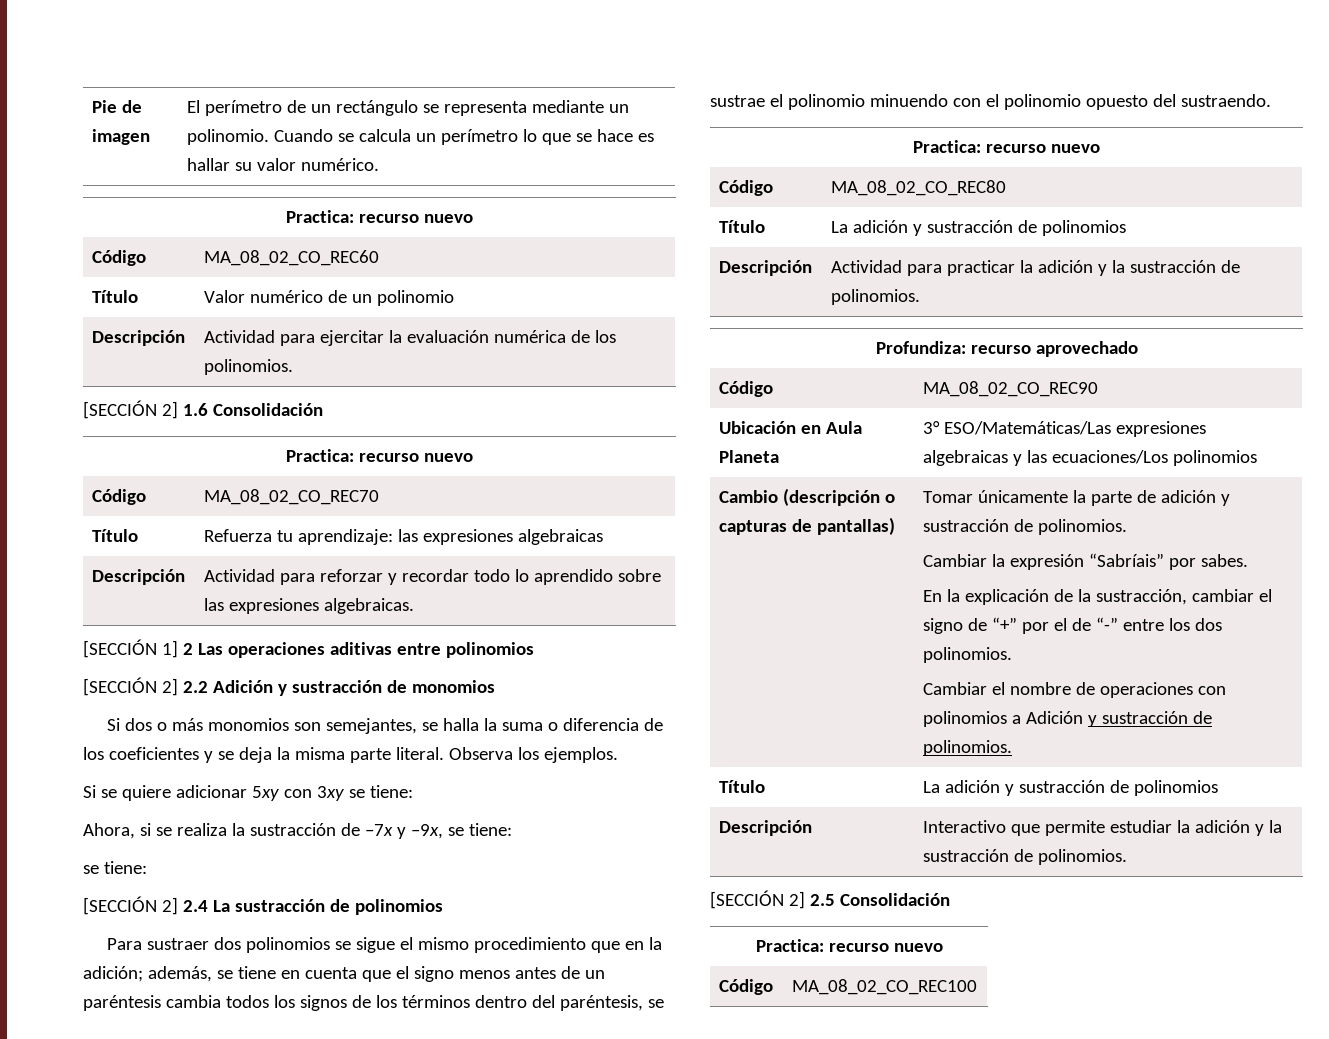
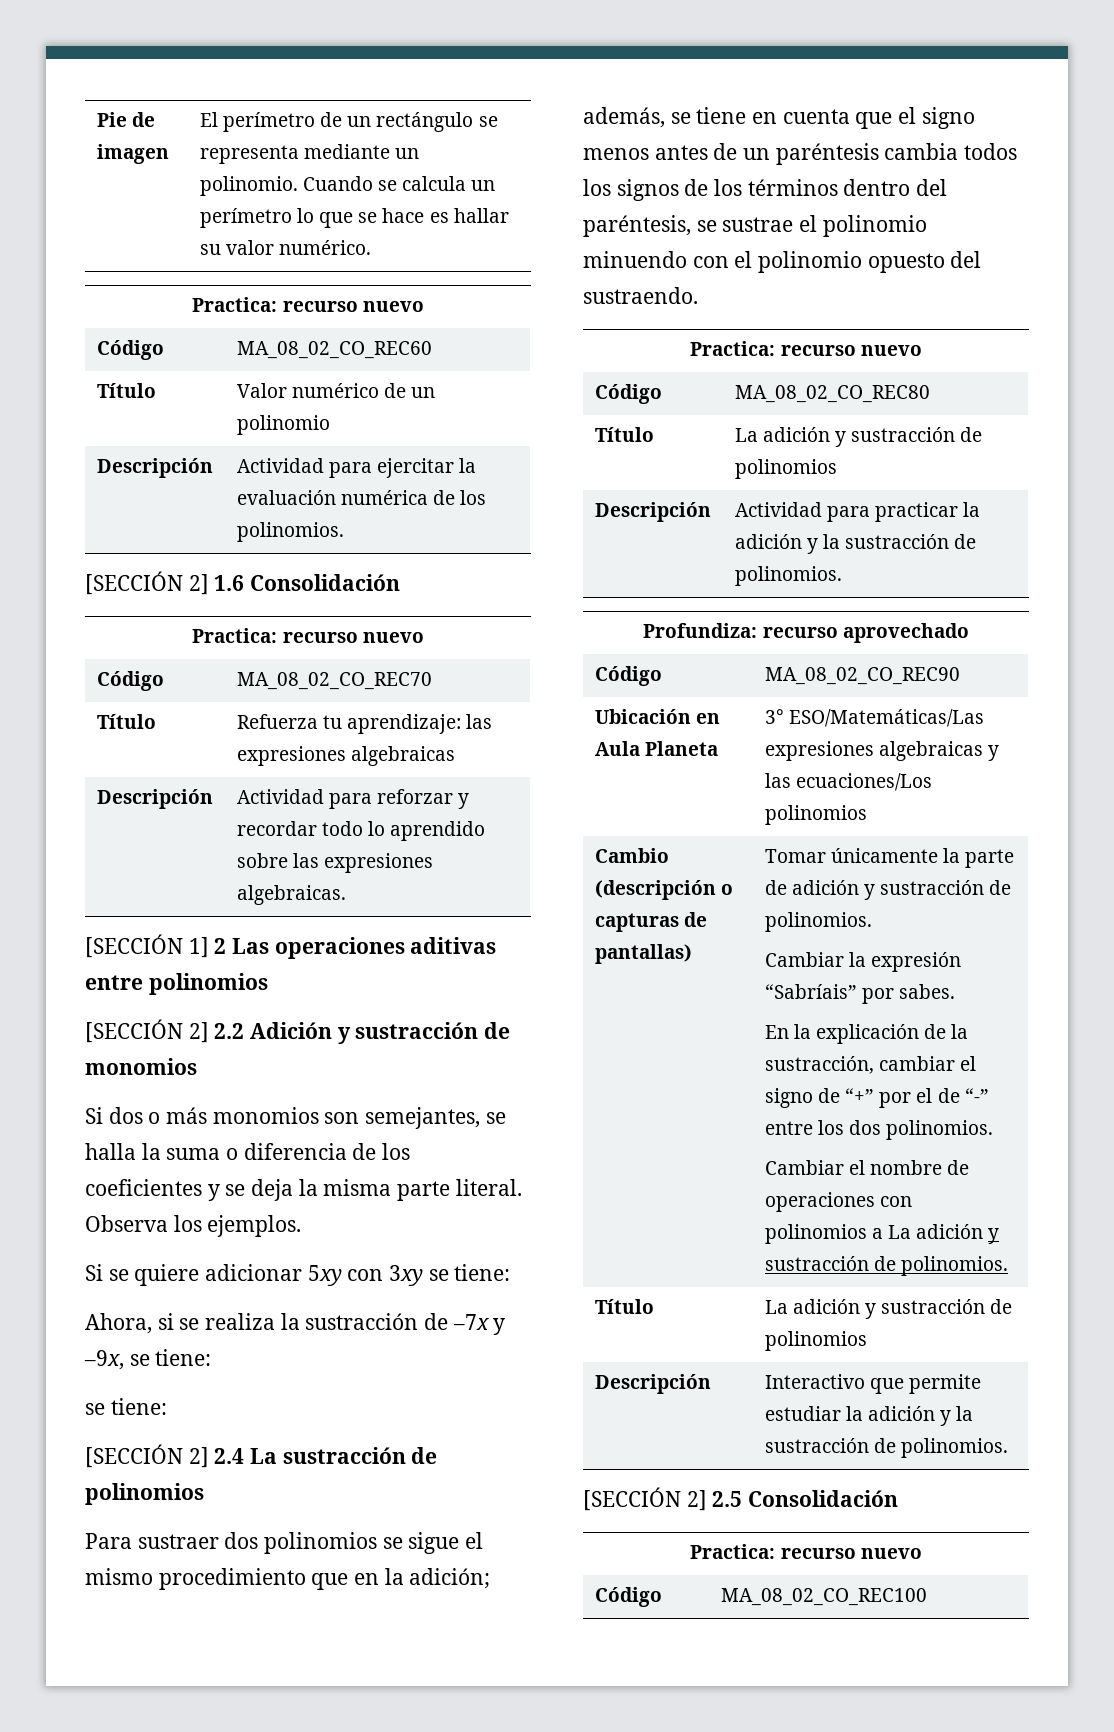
- Cambiar el nombre de operaciones con polinomios a Adición y sustracción de polinomios.
+ Cambiar el nombre de operaciones con polinomios a La adición y sustracción de polinomios.

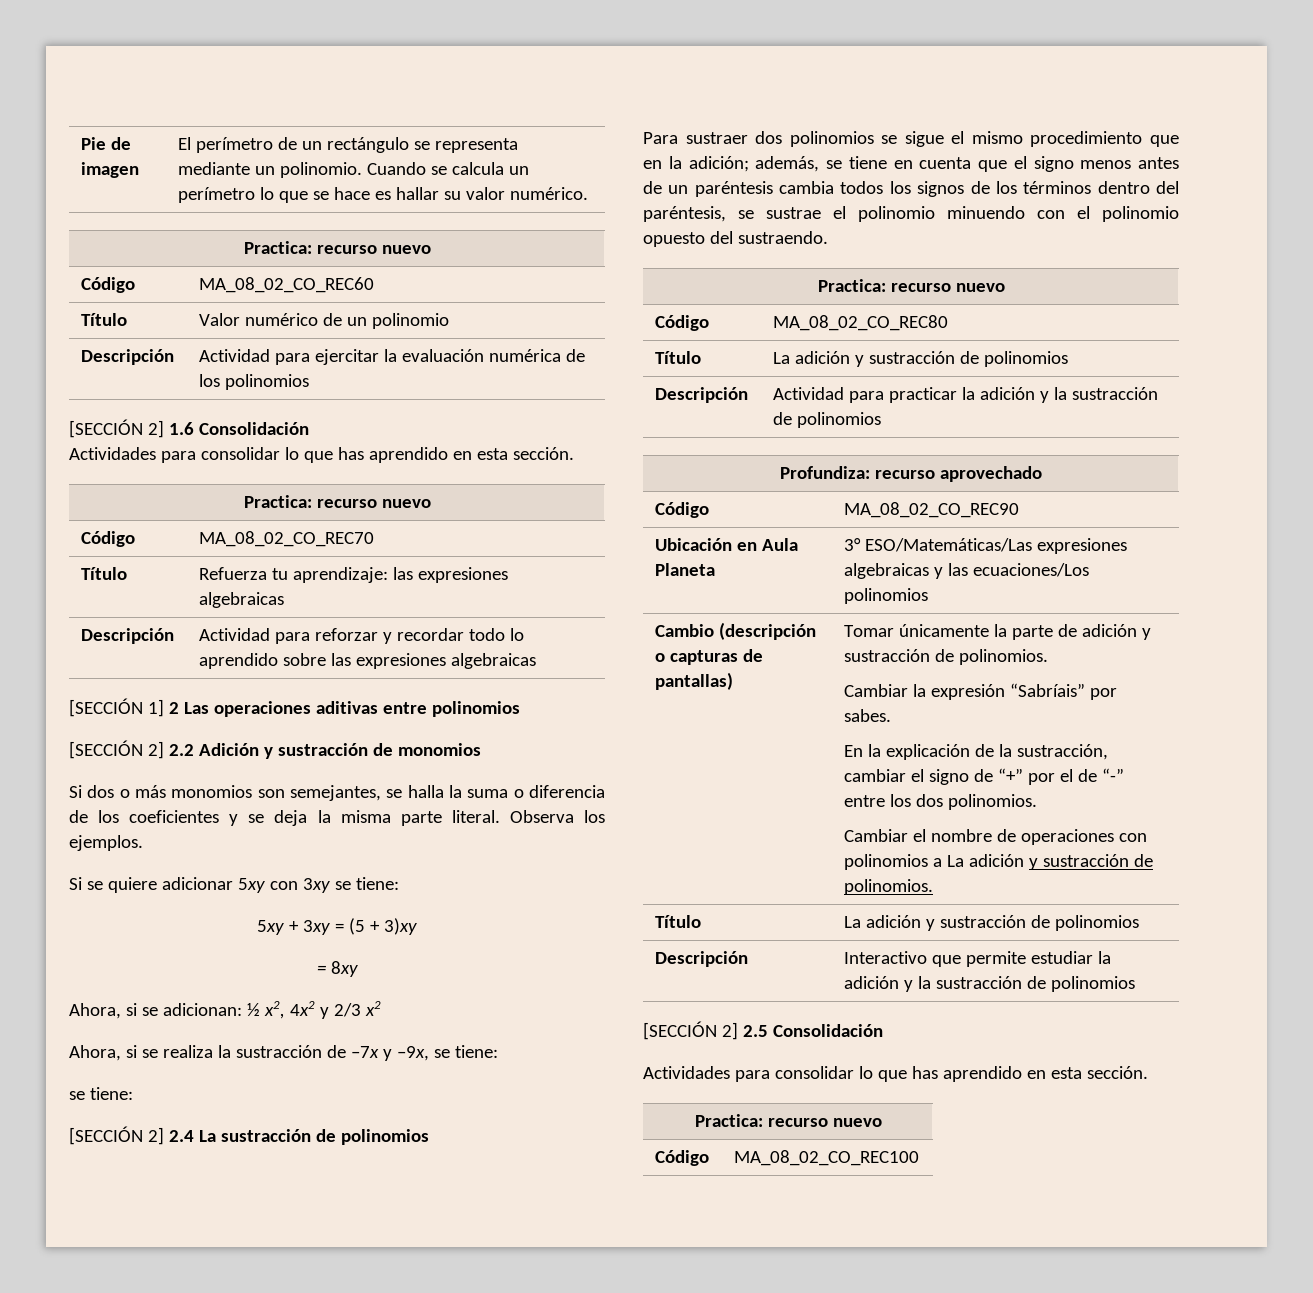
- Descripción | Actividad para ejercitar la evaluación numérica de los polinomios.
+ Descripción | Actividad para ejercitar la evaluación numérica de los polinomios
  [SECCIÓN 2] 1.6 Consolidación
+ Actividades para consolidar lo que has aprendido en esta sección.
- Descripción | Actividad para reforzar y recordar todo lo aprendido sobre las expresiones algebraicas.
+ Descripción | Actividad para reforzar y recordar todo lo aprendido sobre las expresiones algebraicas
+ 5xy + 3xy = (5 + 3)xy
+ = 8xy
+ Ahora, si se adicionan: ½ x2, 4x2 y 2/3 x2
- Descripción | Actividad para practicar la adición y la sustracción de polinomios.
+ Descripción | Actividad para practicar la adición y la sustracción de polinomios
- Descripción | Interactivo que permite estudiar la adición y la sustracción de polinomios.
+ Descripción | Interactivo que permite estudiar la adición y la sustracción de polinomios
  [SECCIÓN 2] 2.5 Consolidación
+ Actividades para consolidar lo que has aprendido en esta sección.

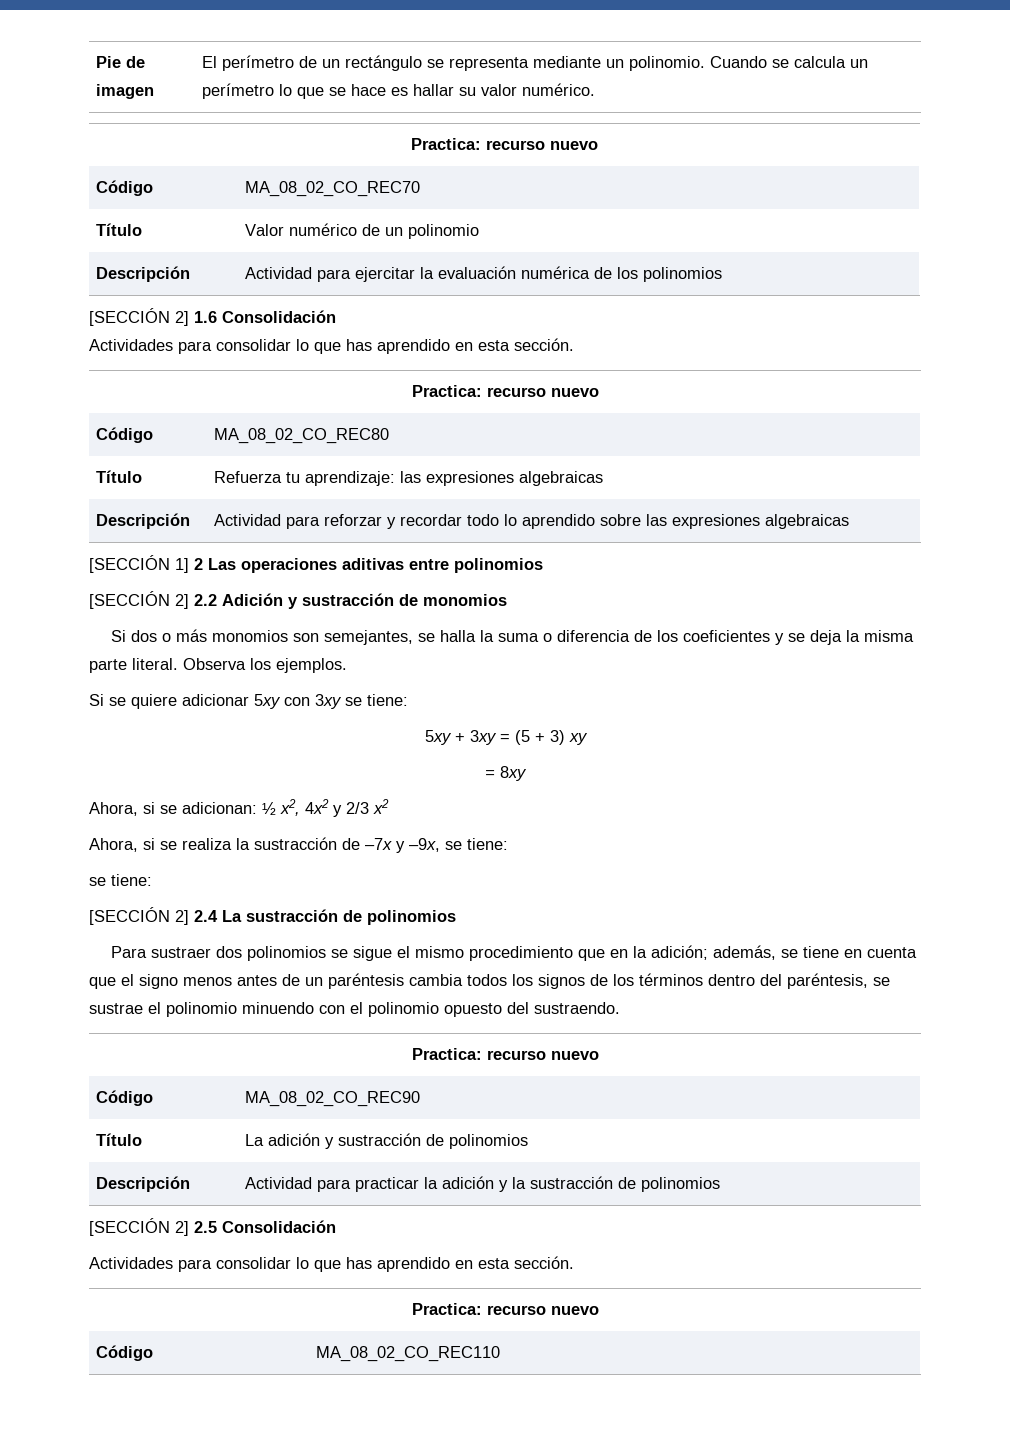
- Código | MA_08_02_CO_REC60
+ Código | MA_08_02_CO_REC70
- Código | MA_08_02_CO_REC70
+ Código | MA_08_02_CO_REC80
- 5xy + 3xy = (5 + 3)xy
+ 5xy + 3xy = (5 + 3) xy
- Código | MA_08_02_CO_REC80
+ Código | MA_08_02_CO_REC90
- Profundiza: recurso aprovechado
- Código | MA_08_02_CO_REC90
- Ubicación en Aula Planeta | 3° ESO/Matemáticas/Las expresiones algebraicas y las ecuaciones/Los polinomios
- Cambio (descripción o capturas de pantallas) | Tomar únicamente la parte de adición y sustracción de polinomios.
- Cambiar la expresión “Sabríais” por sabes.
- En la explicación de la sustracción, cambiar el signo de “+” por el de “-” entre los dos polinomios.
- Cambiar el nombre de operaciones con polinomios a La adición y sustracción de polinomios.
- Título | La adición y sustracción de polinomios
- Descripción | Interactivo que permite estudiar la adición y la sustracción de polinomios
- Código | MA_08_02_CO_REC100
+ Código | MA_08_02_CO_REC110

